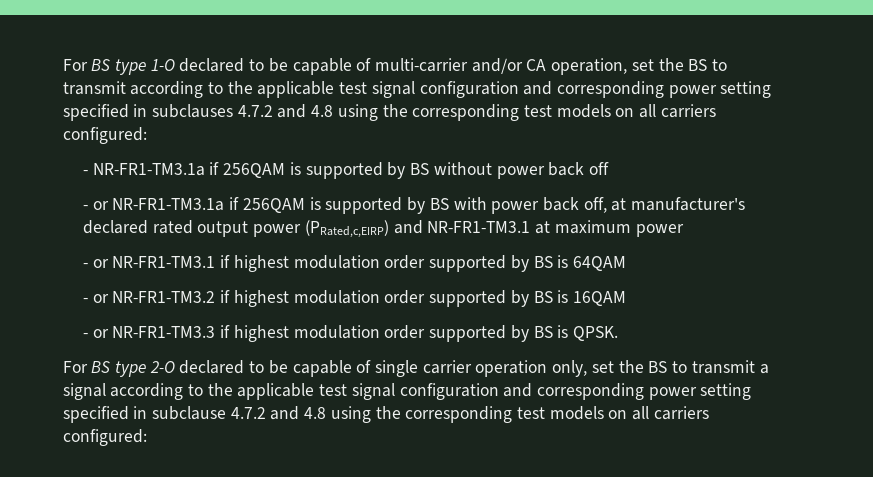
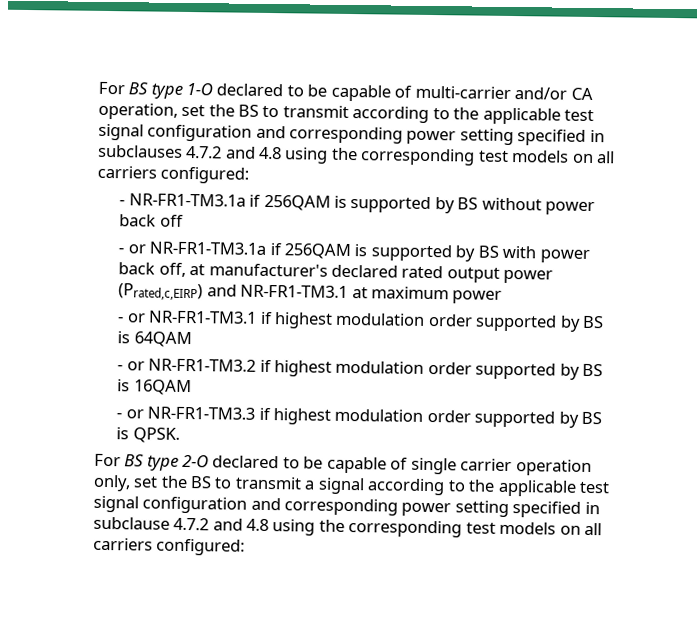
- - or NR-FR1-TM3.1a if 256QAM is supported by BS with power back off, at manufacturer's declared rated output power (PRated,c,EIRP) and NR-FR1-TM3.1 at maximum power
+ - or NR-FR1-TM3.1a if 256QAM is supported by BS with power back off, at manufacturer's declared rated output power (Prated,c,EIRP) and NR-FR1-TM3.1 at maximum power

